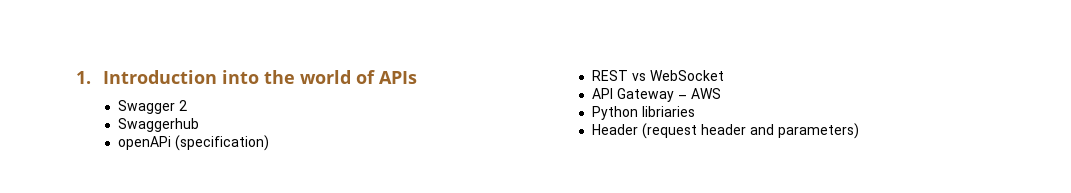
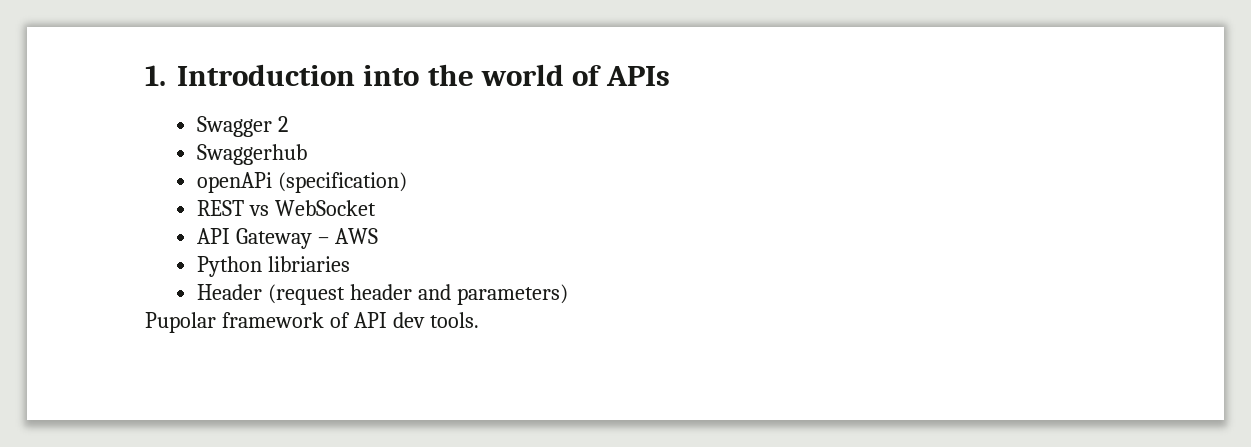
+ Pupolar framework of API dev tools.

